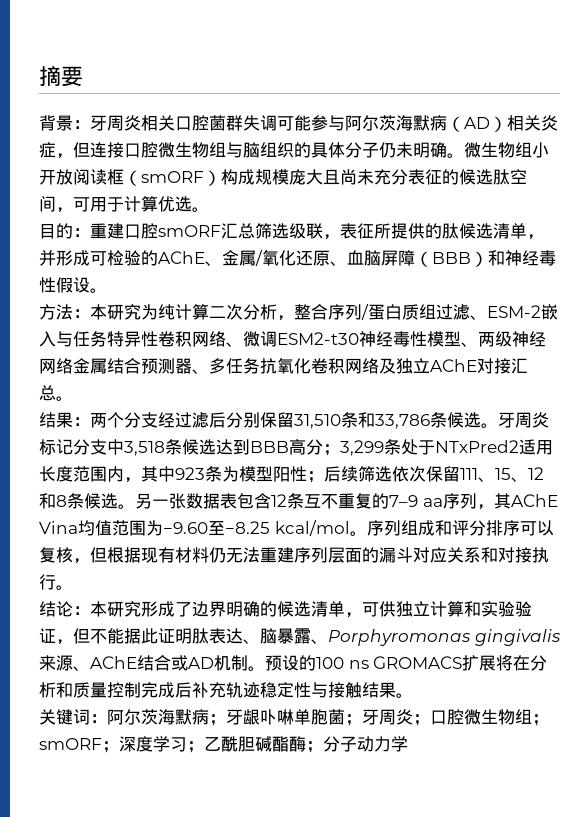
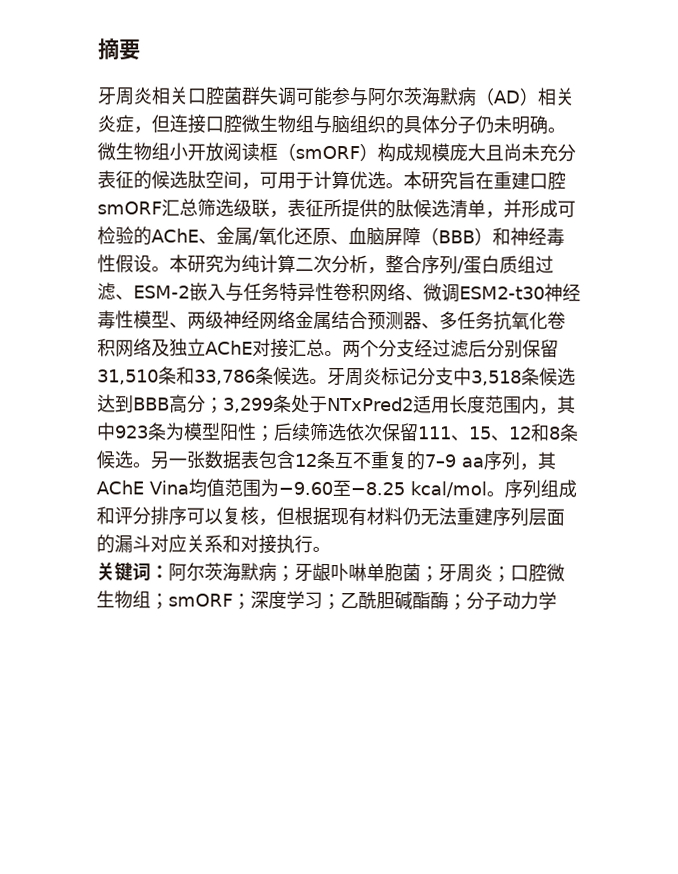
- 背景：牙周炎相关口腔菌群失调可能参与阿尔茨海默病（AD）相关炎症，但连接口腔微生物组与脑组织的具体分子仍未明确。
+ 牙周炎相关口腔菌群失调可能参与阿尔茨海默病（AD）相关炎症，但连接口腔微生物组与脑组织的具体分子仍未明确。
- 微生物组小开放阅读框（smORF）构成规模庞大且尚未充分表征的候选肽空间，可用于计算优选。
- 目的：重建口腔smORF汇总筛选级联，表征所提供的肽候选清单，并形成可检验的AChE、金属/氧化还原、血脑屏障（BBB）和神经毒性假设。
- 方法：
+ 微生物组小开放阅读框（smORF）构成规模庞大且尚未充分表征的候选肽空间，可用于计算优选。本研究旨在重建口腔smORF汇总筛选级联，表征所提供的肽候选清单，并形成可检验的AChE、金属/氧化还原、血脑屏障（BBB）和神经毒性假设。
- 本研究为纯计算二次分析，整合序列/蛋白质组过滤、ESM-2嵌入与任务特异性卷积网络、微调ESM2-t30神经毒性模型、两级神经网络金属结合预测器、多任务抗氧化卷积网络及独立AChE对接汇总。
- 结果：两个分支经过滤后分别保留31,510条和33,786条候选。
+ 本研究为纯计算二次分析，整合序列/蛋白质组过滤、ESM-2嵌入与任务特异性卷积网络、微调ESM2-t30神经毒性模型、两级神经网络金属结合预测器、多任务抗氧化卷积网络及独立AChE对接汇总。两个分支经过滤后分别保留31,510条和33,786条候选。
- 结论：本研究形成了边界明确的候选清单，可供独立计算和实验验证，但不能据此证明肽表达、脑暴露、Porphyromonas gingivalis来源、AChE结合或AD机制。预设的100 ns GROMACS扩展将在分析和质量控制完成后补充轨迹稳定性与接触结果。

